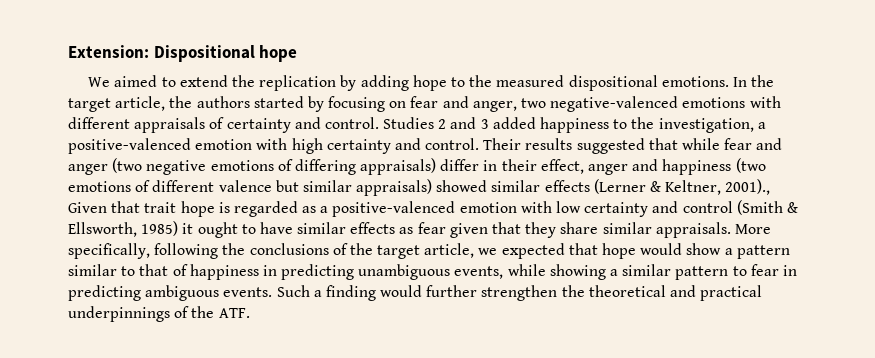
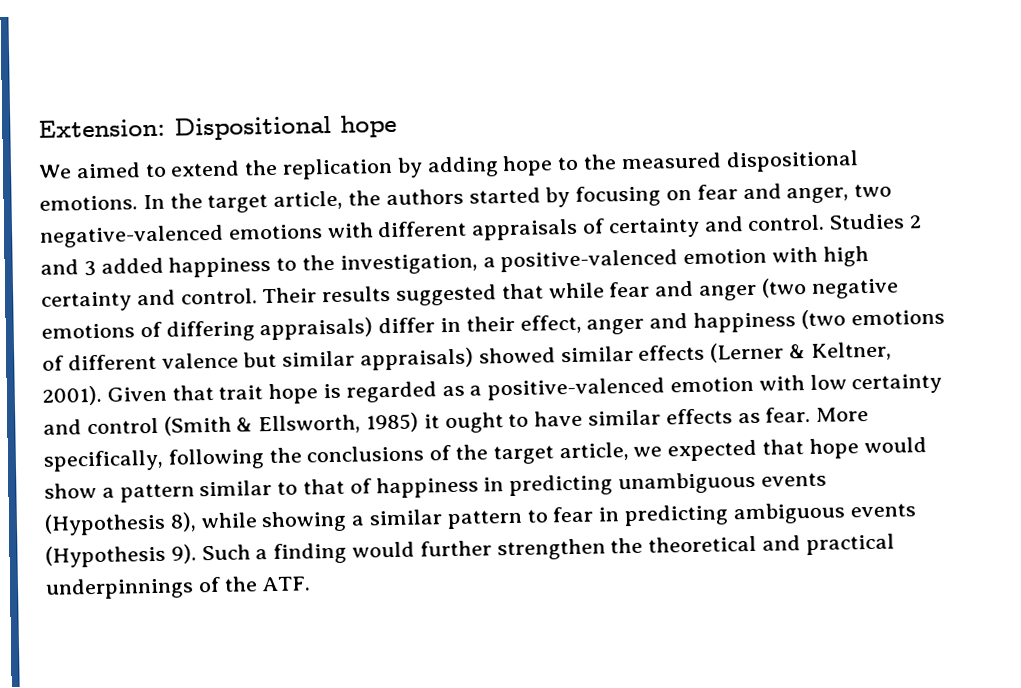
- Their results suggested that while fear and anger (two negative emotions of differing appraisals) differ in their effect, anger and happiness (two emotions of different valence but similar appraisals) showed similar effects (Lerner & Keltner, 2001)., Given that trait hope is regarded as a positive-valenced emotion with low certainty and control (Smith & Ellsworth, 1985) it ought to have similar effects as fear given that they share similar appraisals.
+ Their results suggested that while fear and anger (two negative emotions of differing appraisals) differ in their effect, anger and happiness (two emotions of different valence but similar appraisals) showed similar effects (Lerner & Keltner, 2001). Given that trait hope is regarded as a positive-valenced emotion with low certainty and control (Smith & Ellsworth, 1985) it ought to have similar effects as fear.
- More specifically, following the conclusions of the target article, we expected that hope would show a pattern similar to that of happiness in predicting unambiguous events, while showing a similar pattern to fear in predicting ambiguous events.
+ More specifically, following the conclusions of the target article, we expected that hope would show a pattern similar to that of happiness in predicting unambiguous events (Hypothesis 8), while showing a similar pattern to fear in predicting ambiguous events (Hypothesis 9).

